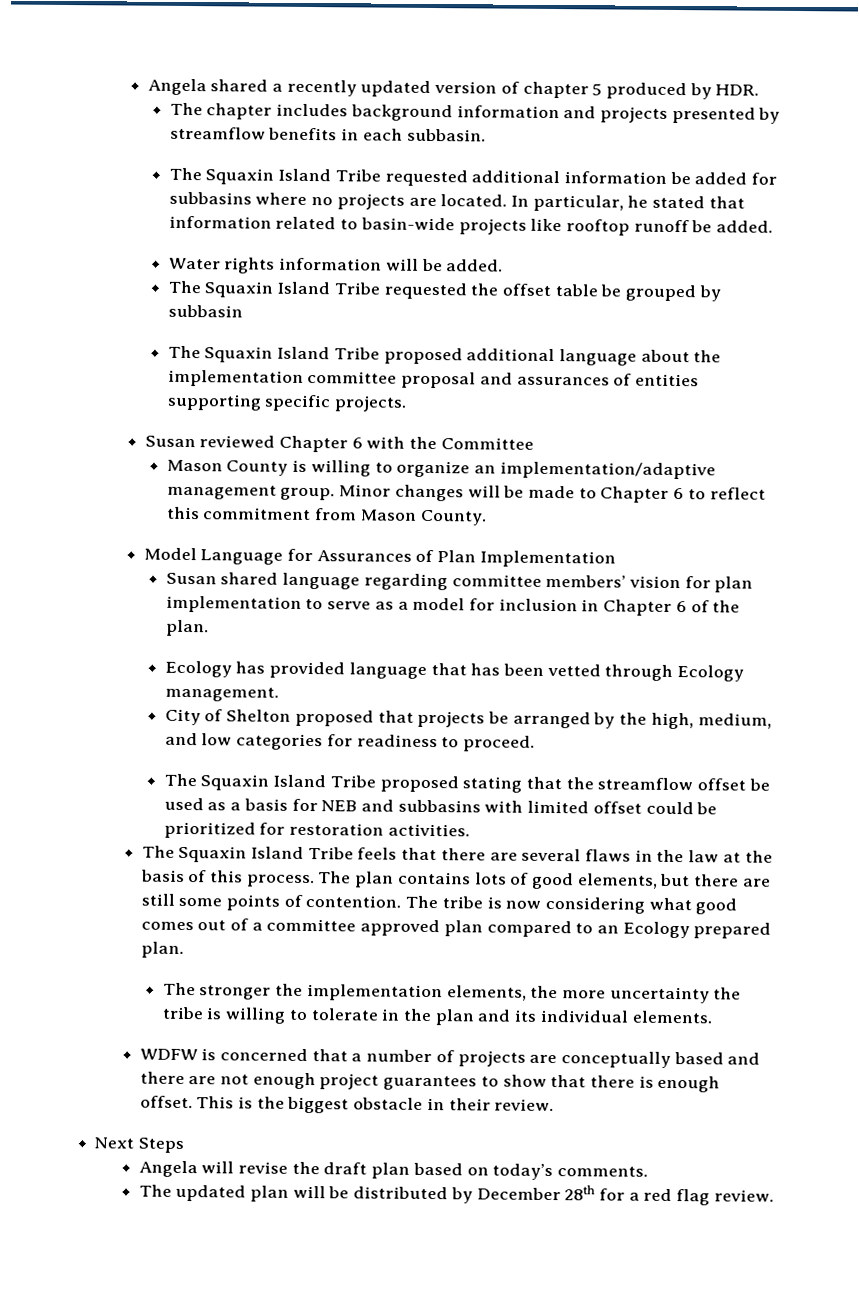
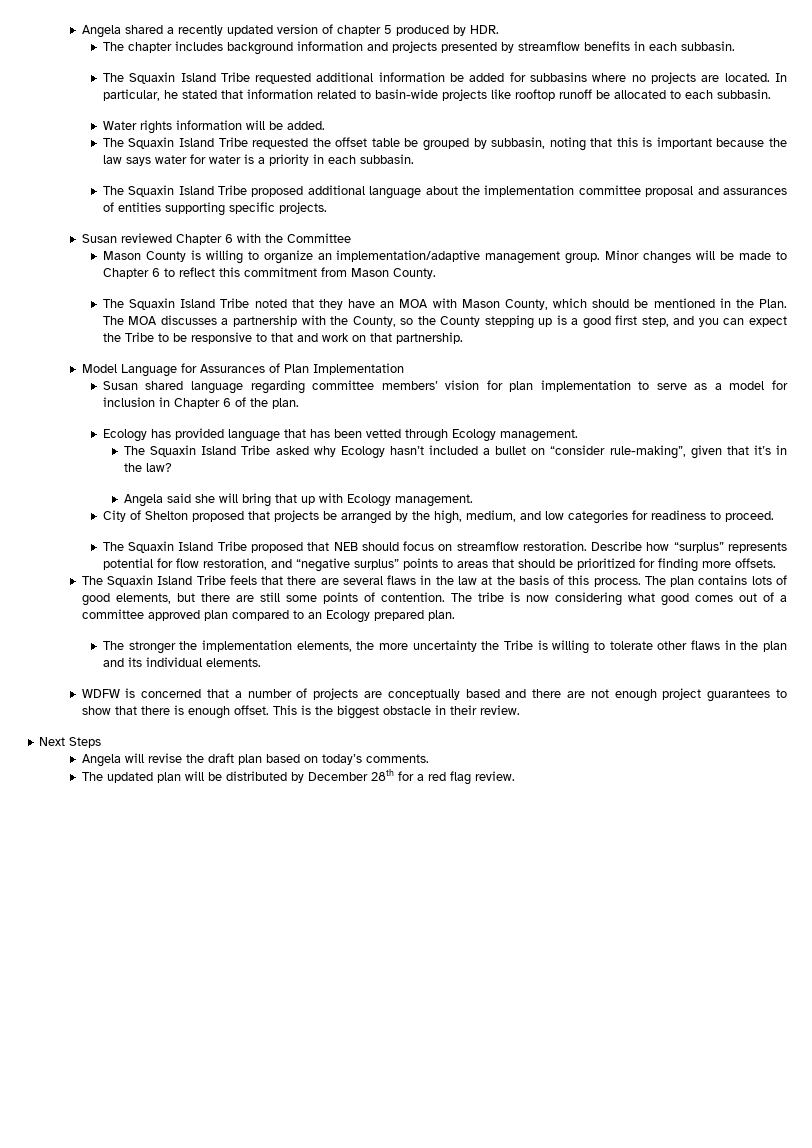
- In particular, he stated that information related to basin-wide projects like rooftop runoff be added.
+ In particular, he stated that information related to basin-wide projects like rooftop runoff be allocated to each subbasin.
- The Squaxin Island Tribe requested the offset table be grouped by subbasin
+ The Squaxin Island Tribe requested the offset table be grouped by subbasin, noting that this is important because the law says water for water is a priority in each subbasin.
+ The Squaxin Island Tribe noted that they have an MOA with Mason County, which should be mentioned in the Plan. The MOA discusses a partnership with the County, so the County stepping up is a good first step, and you can expect the Tribe to be responsive to that and work on that partnership.
+ The Squaxin Island Tribe asked why Ecology hasn’t included a bullet on “consider rule-making”, given that it’s in the law?
+ Angela said she will bring that up with Ecology management.
- The Squaxin Island Tribe proposed stating that the streamflow offset be used as a basis for NEB and subbasins with limited offset could be prioritized for restoration activities.
+ The Squaxin Island Tribe proposed that NEB should focus on streamflow restoration. Describe how “surplus” represents potential for flow restoration, and “negative surplus” points to areas that should be prioritized for finding more offsets.
- The stronger the implementation elements, the more uncertainty the tribe is willing to tolerate in the plan and its individual elements.
+ The stronger the implementation elements, the more uncertainty the Tribe is willing to tolerate other flaws in the plan and its individual elements.

